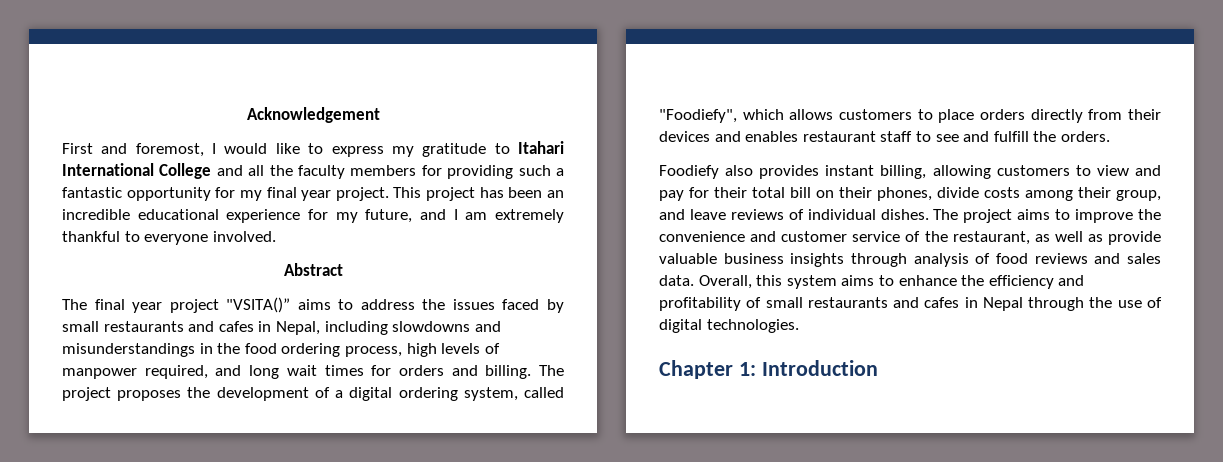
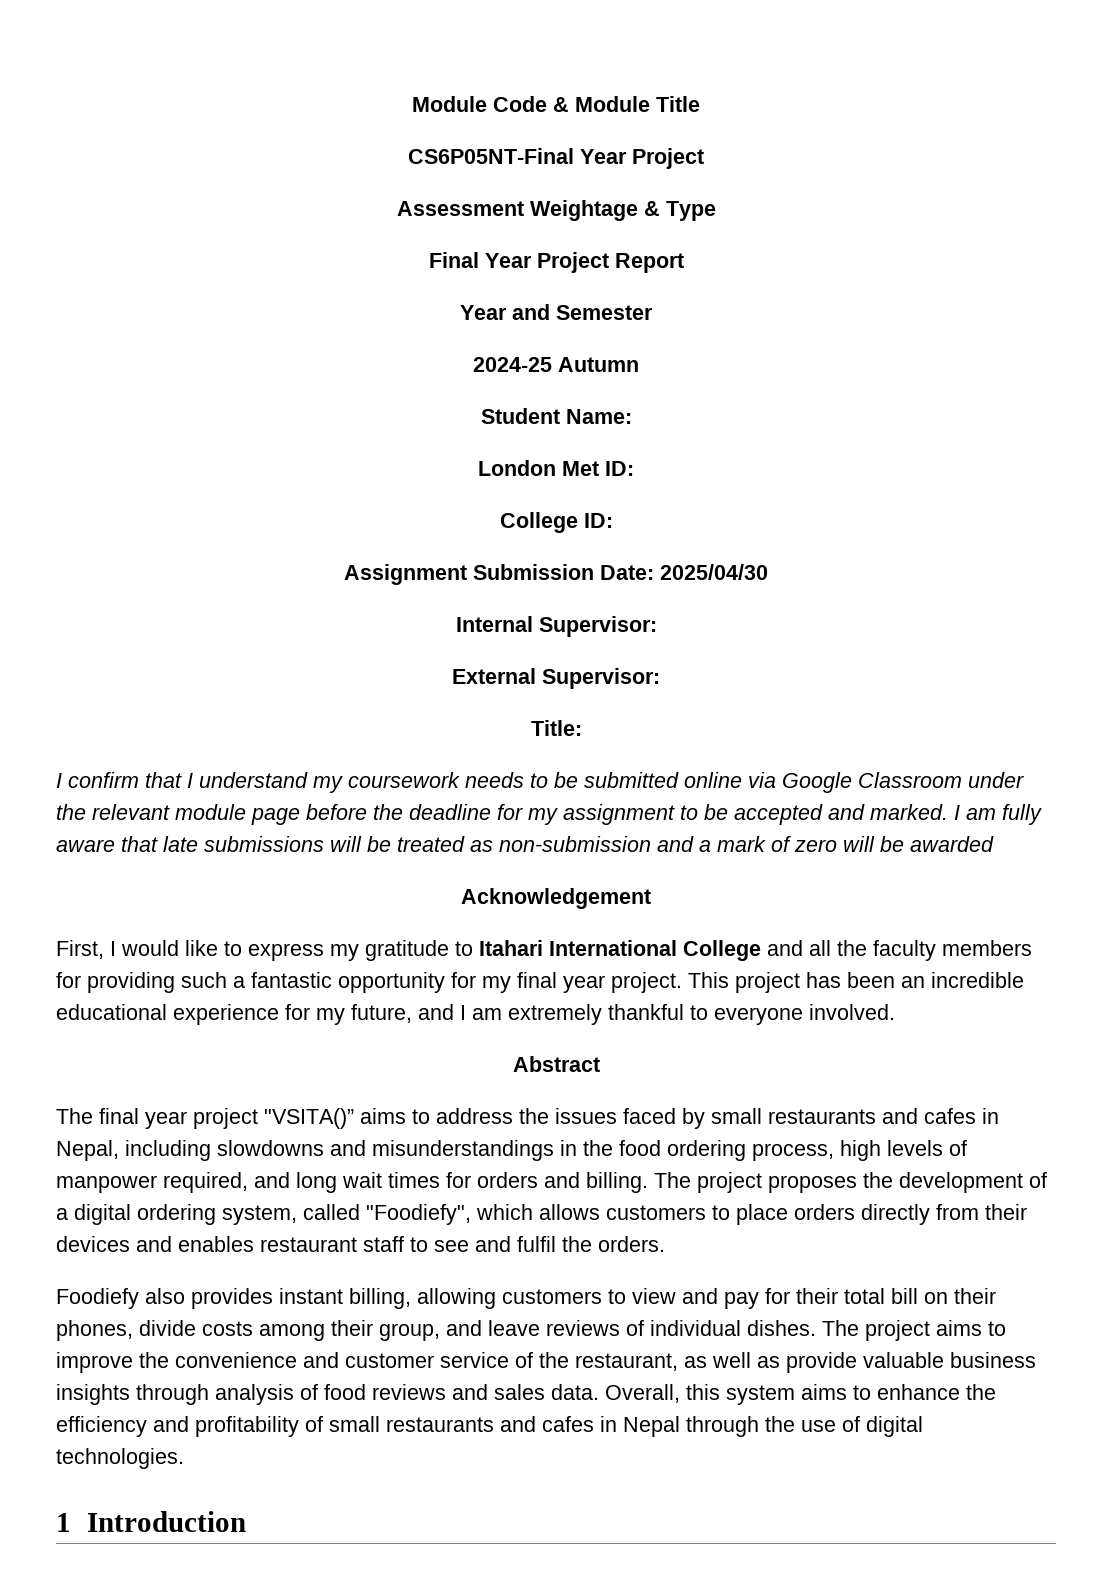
+ Module Code & Module Title
+ CS6P05NT-Final Year Project
+ Assessment Weightage & Type
+ Final Year Project Report
+ Year and Semester
+ 2024-25 Autumn
+ Student Name:
+ London Met ID:
+ College ID:
+ Assignment Submission Date: 2025/04/30
+ Internal Supervisor:
+ External Supervisor:
+ Title:
+ I confirm that I understand my coursework needs to be submitted online via Google Classroom under the relevant module page before the deadline for my assignment to be accepted and marked. I am fully aware that late submissions will be treated as non-submission and a mark of zero will be awarded
  Acknowledgement
- First and foremost, I would like to express my gratitude to Itahari International College and all the faculty members for providing such a fantastic opportunity for my final year project.
+ First, I would like to express my gratitude to Itahari International College and all the faculty members for providing such a fantastic opportunity for my final year project.
- The project proposes the development of a digital ordering system, called "Foodiefy", which allows customers to place orders directly from their devices and enables restaurant staff to see and fulfill the orders.
+ The project proposes the development of a digital ordering system, called "Foodiefy", which allows customers to place orders directly from their devices and enables restaurant staff to see and fulfil the orders.
- Chapter 1: Introduction
+ 1 Introduction

